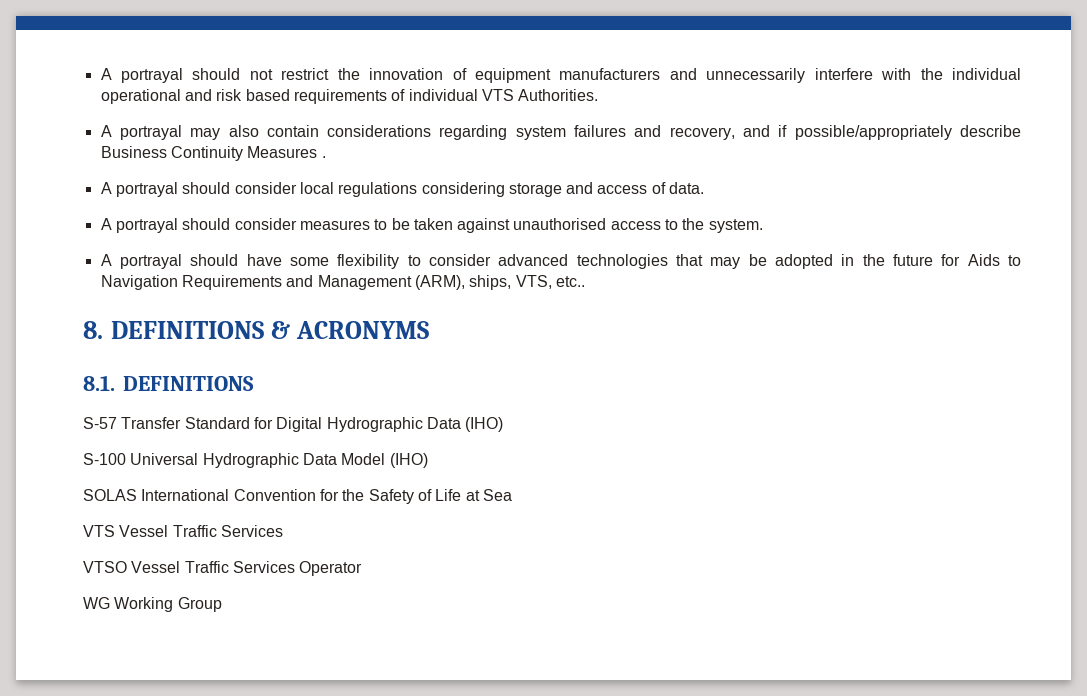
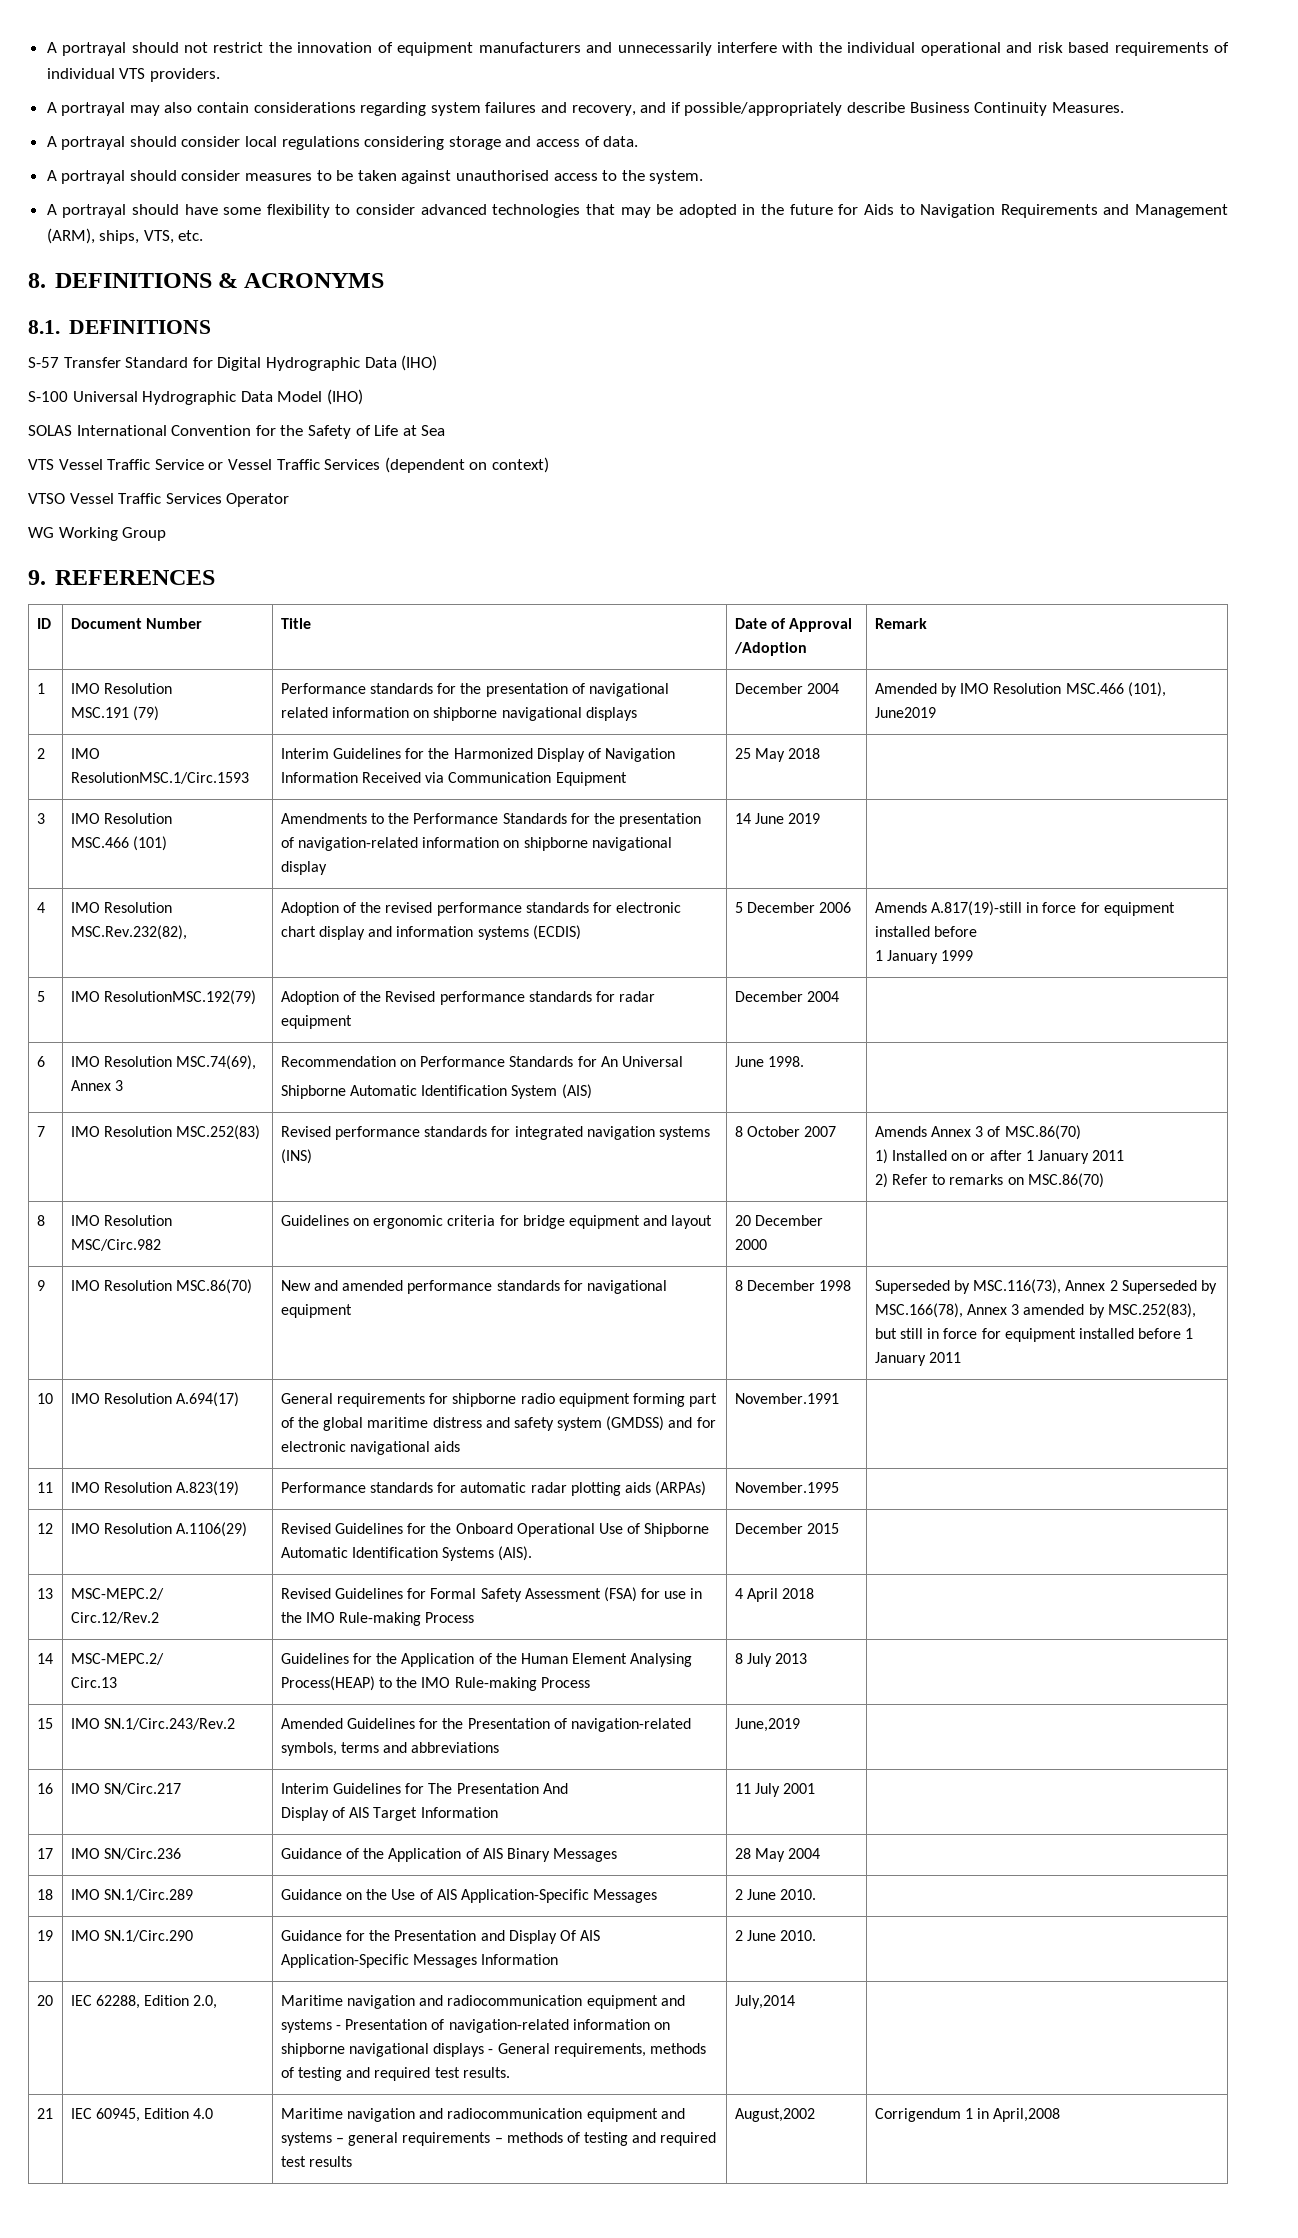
- A portrayal should not restrict the innovation of equipment manufacturers and unnecessarily interfere with the individual operational and risk based requirements of individual VTS Authorities.
+ A portrayal should not restrict the innovation of equipment manufacturers and unnecessarily interfere with the individual operational and risk based requirements of individual VTS providers.
- A portrayal may also contain considerations regarding system failures and recovery, and if possible/appropriately describe Business Continuity Measures .
+ A portrayal may also contain considerations regarding system failures and recovery, and if possible/appropriately describe Business Continuity Measures.
- A portrayal should have some flexibility to consider advanced technologies that may be adopted in the future for Aids to Navigation Requirements and Management (ARM), ships, VTS, etc..
+ A portrayal should have some flexibility to consider advanced technologies that may be adopted in the future for Aids to Navigation Requirements and Management (ARM), ships, VTS, etc.
- VTS Vessel Traffic Services
+ VTS Vessel Traffic Service or Vessel Traffic Services (dependent on context)
+ 9. REFERENCES
+ ID | Document Number | Title | Date of Approval /Adoption | Remark
+ 1 | IMO Resolution
+ MSC.191 (79) | Performance standards for the presentation of navigational related information on shipborne navigational displays | December 2004 | Amended by IMO Resolution MSC.466 (101), June2019
+ 2 | IMO ResolutionMSC.1/Circ.1593 | Interim Guidelines for the Harmonized Display of Navigation Information Received via Communication Equipment | 25 May 2018 |
+ 3 | IMO Resolution
+ MSC.466 (101) | Amendments to the Performance Standards for the presentation of navigation-related information on shipborne navigational display | 14 June 2019 |
+ 4 | IMO Resolution MSC.Rev.232(82), | Adoption of the revised performance standards for electronic chart display and information systems (ECDIS) | 5 December 2006 | Amends A.817(19)-still in force for equipment installed before
+ 1 January 1999
+ 5 | IMO ResolutionMSC.192(79) | Adoption of the Revised performance standards for radar equipment | December 2004 |
+ 6 | IMO Resolution MSC.74(69), Annex 3 | Recommendation on Performance Standards for An Universal
+ Shipborne Automatic Identification System (AIS) | June 1998. |
+ 7 | IMO Resolution MSC.252(83) | Revised performance standards for integrated navigation systems (INS) | 8 October 2007 | Amends Annex 3 of MSC.86(70)
+ 1) Installed on or after 1 January 2011
+ 2) Refer to remarks on MSC.86(70)
+ 8 | IMO Resolution MSC/Circ.982 | Guidelines on ergonomic criteria for bridge equipment and layout | 20 December 2000 |
+ 9 | IMO Resolution MSC.86(70) | New and amended performance standards for navigational equipment | 8 December 1998 | Superseded by MSC.116(73), Annex 2 Superseded by MSC.166(78), Annex 3 amended by MSC.252(83), but still in force for equipment installed before 1 January 2011
+ 10 | IMO Resolution A.694(17) | General requirements for shipborne radio equipment forming part of the global maritime distress and safety system (GMDSS) and for electronic navigational aids | November.1991 |
+ 11 | IMO Resolution A.823(19) | Performance standards for automatic radar plotting aids (ARPAs) | November.1995 |
+ 12 | IMO Resolution A.1106(29) | Revised Guidelines for the Onboard Operational Use of Shipborne Automatic Identification Systems (AIS). | December 2015 |
+ 13 | MSC-MEPC.2/
+ Circ.12/Rev.2 | Revised Guidelines for Formal Safety Assessment (FSA) for use in the IMO Rule-making Process | 4 April 2018 |
+ 14 | MSC-MEPC.2/
+ Circ.13 | Guidelines for the Application of the Human Element Analysing Process(HEAP) to the IMO Rule-making Process | 8 July 2013 |
+ 15 | IMO SN.1/Circ.243/Rev.2 | Amended Guidelines for the Presentation of navigation-related symbols, terms and abbreviations | June,2019 |
+ 16 | IMO SN/Circ.217 | Interim Guidelines for The Presentation And
+ Display of AIS Target Information | 11 July 2001 |
+ 17 | IMO SN/Circ.236 | Guidance of the Application of AIS Binary Messages | 28 May 2004 |
+ 18 | IMO SN.1/Circ.289 | Guidance on the Use of AIS Application-Specific Messages | 2 June 2010. |
+ 19 | IMO SN.1/Circ.290 | Guidance for the Presentation and Display Of AIS Application-Specific Messages Information | 2 June 2010. |
+ 20 | IEC 62288, Edition 2.0, | Maritime navigation and radiocommunication equipment and systems - Presentation of navigation-related information on shipborne navigational displays - General requirements, methods of testing and required test results. | July,2014 |
+ 21 | IEC 60945, Edition 4.0 | Maritime navigation and radiocommunication equipment and systems – general requirements – methods of testing and required test results | August,2002 | Corrigendum 1 in April,2008

